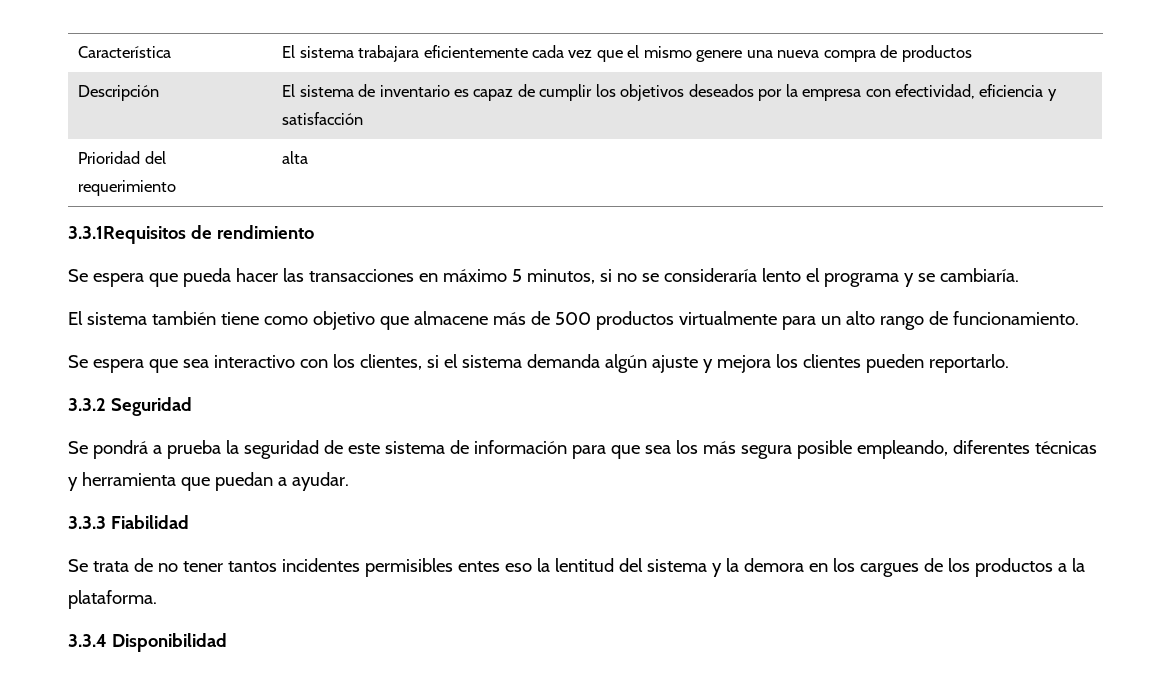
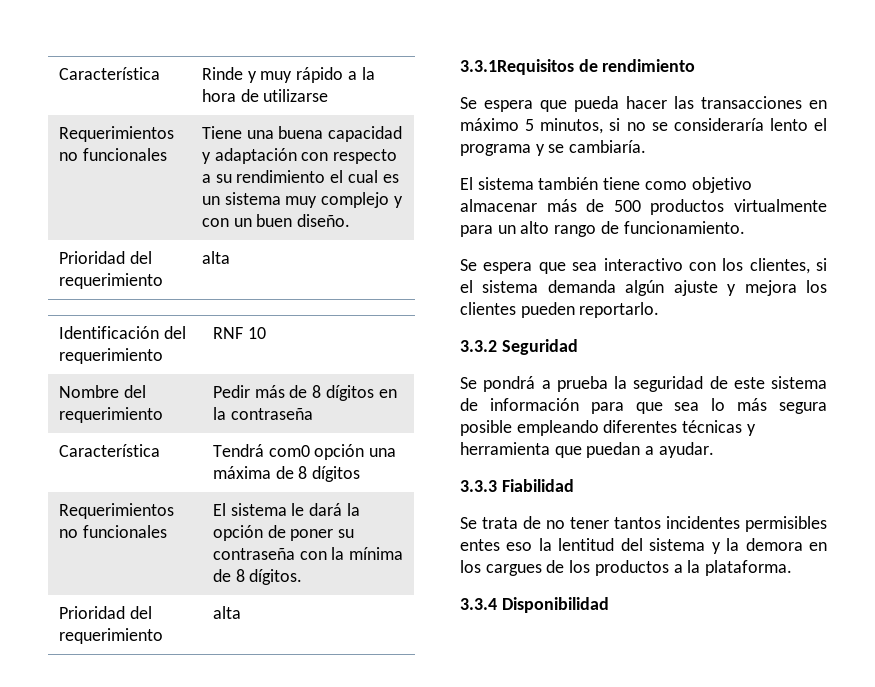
- Característica | El sistema trabajara eficientemente cada vez que el mismo genere una nueva compra de productos
- Descripción | El sistema de inventario es capaz de cumplir los objetivos deseados por la empresa con efectividad, eficiencia y satisfacción
+ Característica | Rinde y muy rápido a la hora de utilizarse
+ Requerimientos no funcionales | Tiene una buena capacidad y adaptación con respecto a su rendimiento el cual es un sistema muy complejo y con un buen diseño.
+ Prioridad del requerimiento | alta
+ Identificación del requerimiento | RNF 10
+ Nombre del requerimiento | Pedir más de 8 dígitos en la contraseña
+ Característica | Tendrá com0 opción una máxima de 8 dígitos
+ Requerimientos no funcionales | El sistema le dará la opción de poner su contraseña con la mínima de 8 dígitos.
- El sistema también tiene como objetivo que almacene más de 500 productos virtualmente para un alto rango de funcionamiento.
+ El sistema también tiene como objetivo almacenar más de 500 productos virtualmente para un alto rango de funcionamiento.
- Se pondrá a prueba la seguridad de este sistema de información para que sea los más segura posible empleando, diferentes técnicas y herramienta que puedan a ayudar.
+ Se pondrá a prueba la seguridad de este sistema de información para que sea lo más segura posible empleando diferentes técnicas y herramienta que puedan a ayudar.

